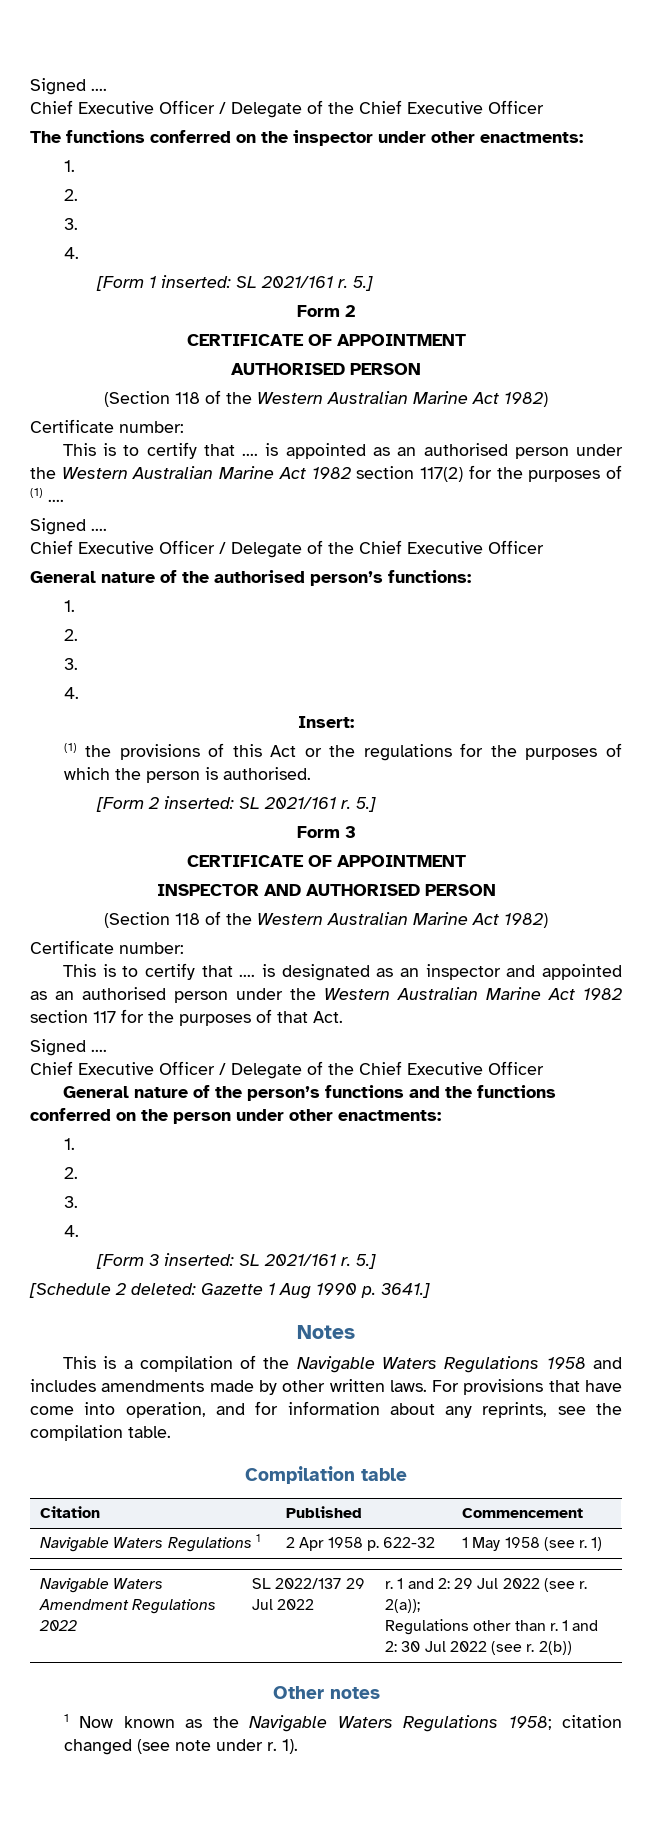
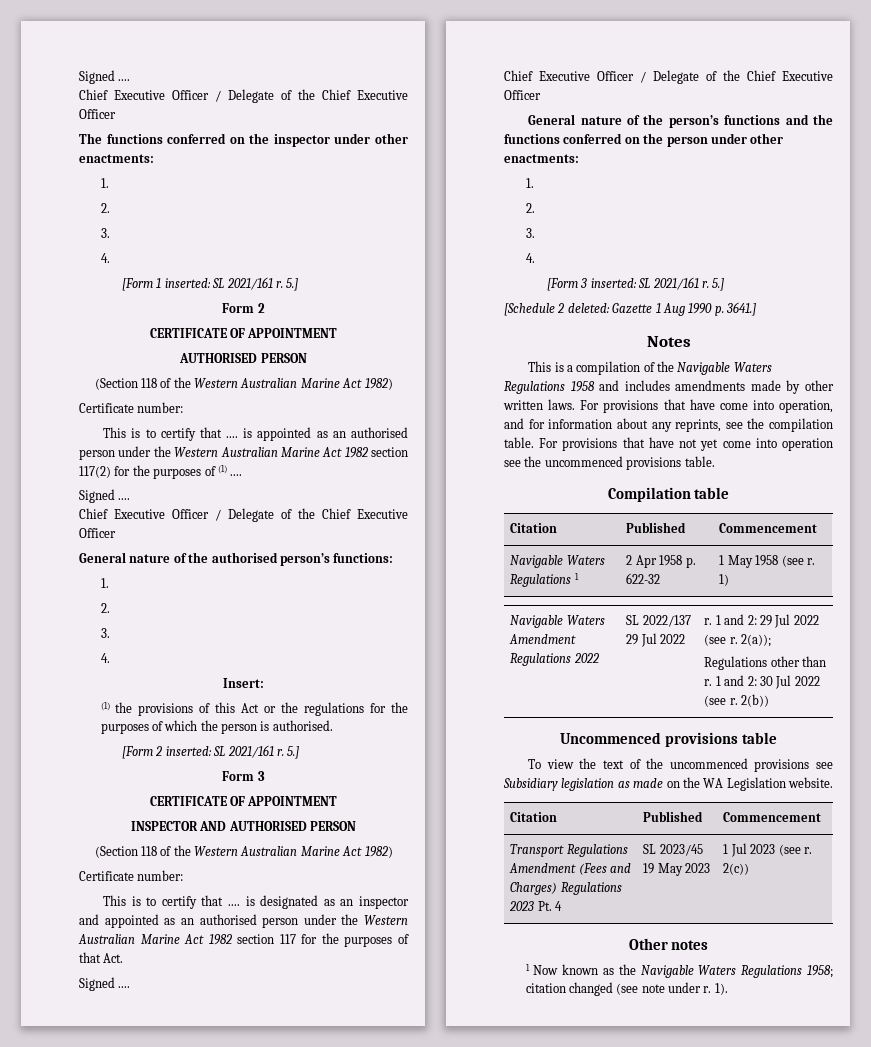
+ For provisions that have not yet come into operation see the uncommenced provisions table.
+ Uncommenced provisions table
+ To view the text of the uncommenced provisions see Subsidiary legislation as made on the WA Legislation website.
+ Citation | Published | Commencement
+ Transport Regulations Amendment (Fees and Charges) Regulations 2023 Pt. 4 | SL 2023/45 19 May 2023 | 1 Jul 2023 (see r. 2(c))

